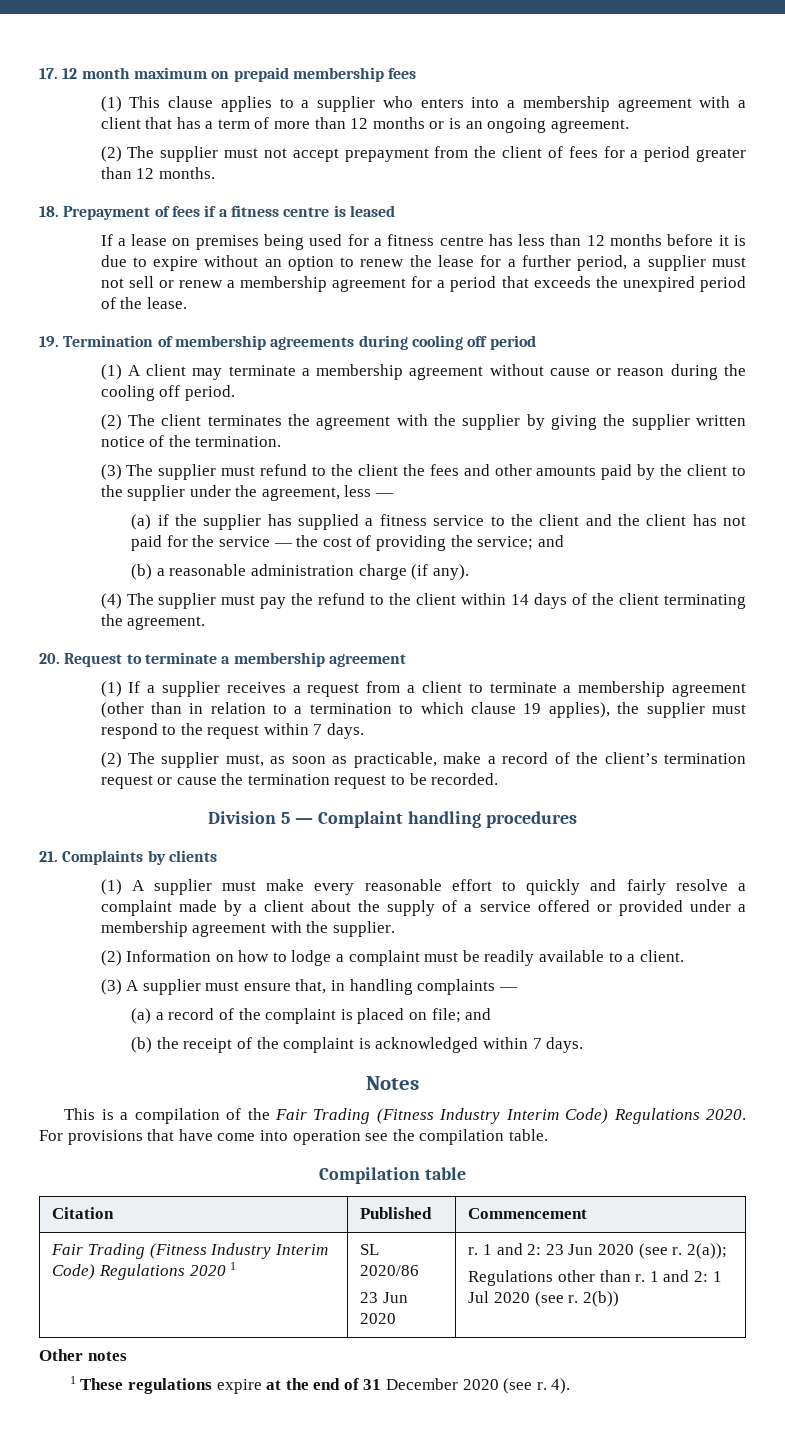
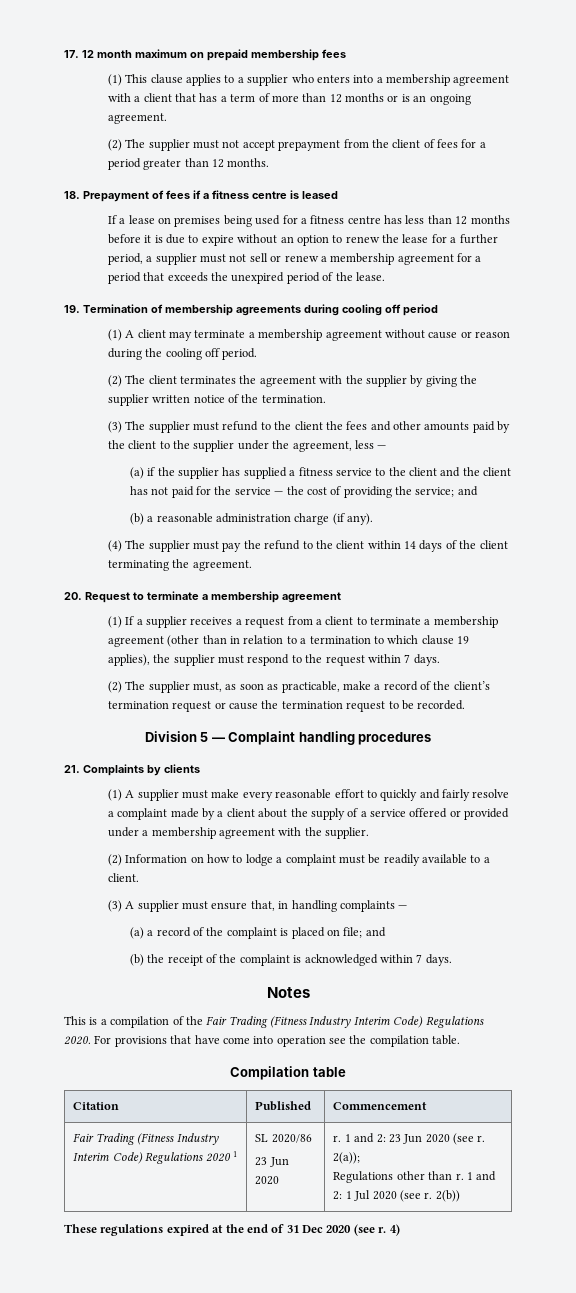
- Other notes
- 1 These regulations expire at the end of 31 December 2020 (see r. 4).
+ These regulations expired at the end of 31 Dec 2020 (see r. 4)

